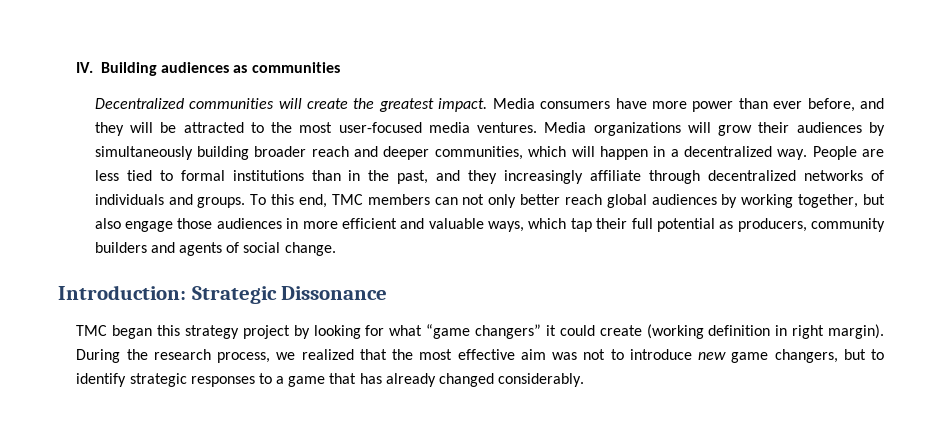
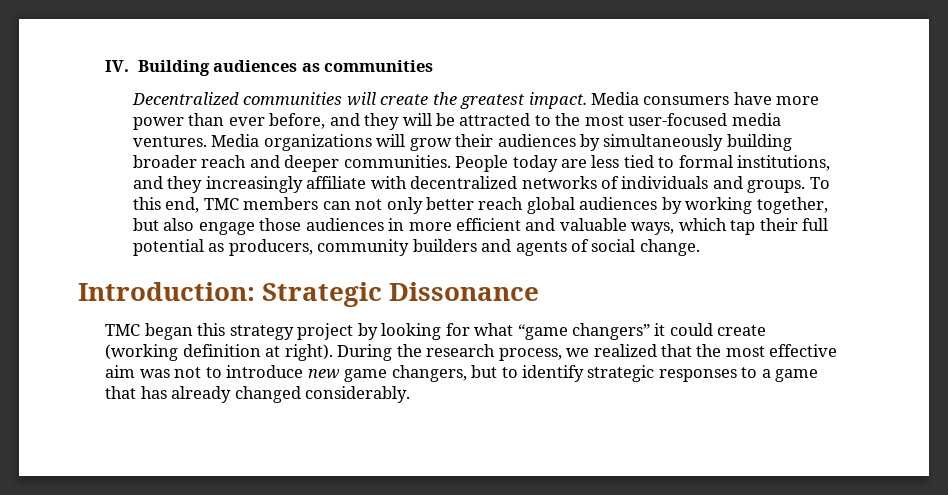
- Media organizations will grow their audiences by simultaneously building broader reach and deeper communities, which will happen in a decentralized way. People are less tied to formal institutions than in the past, and they increasingly affiliate through decentralized networks of individuals and groups.
+ Media organizations will grow their audiences by simultaneously building broader reach and deeper communities. People today are less tied to formal institutions, and they increasingly affiliate with decentralized networks of individuals and groups.
- TMC began this strategy project by looking for what “game changers” it could create (working definition in right margin).
+ TMC began this strategy project by looking for what “game changers” it could create (working definition at right).

